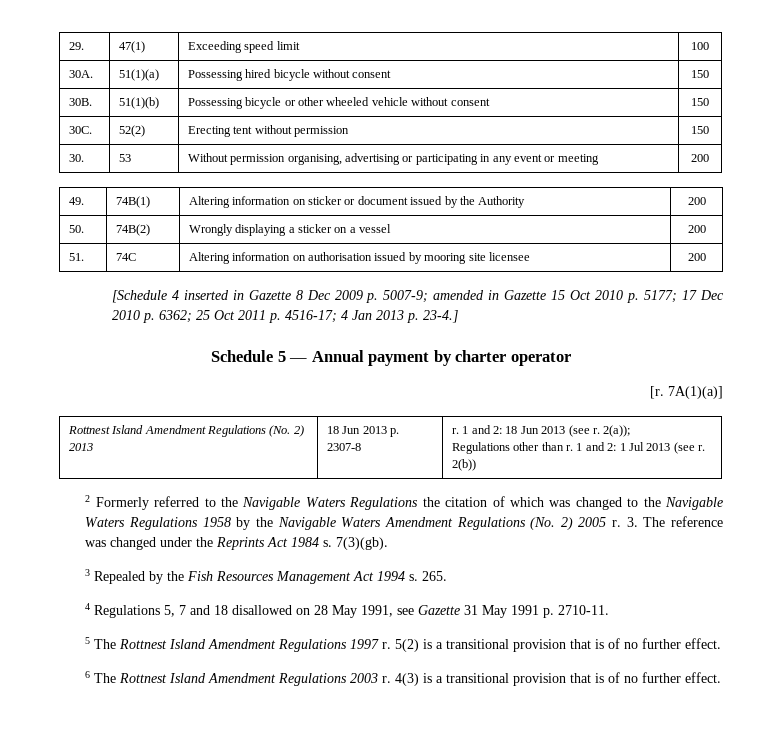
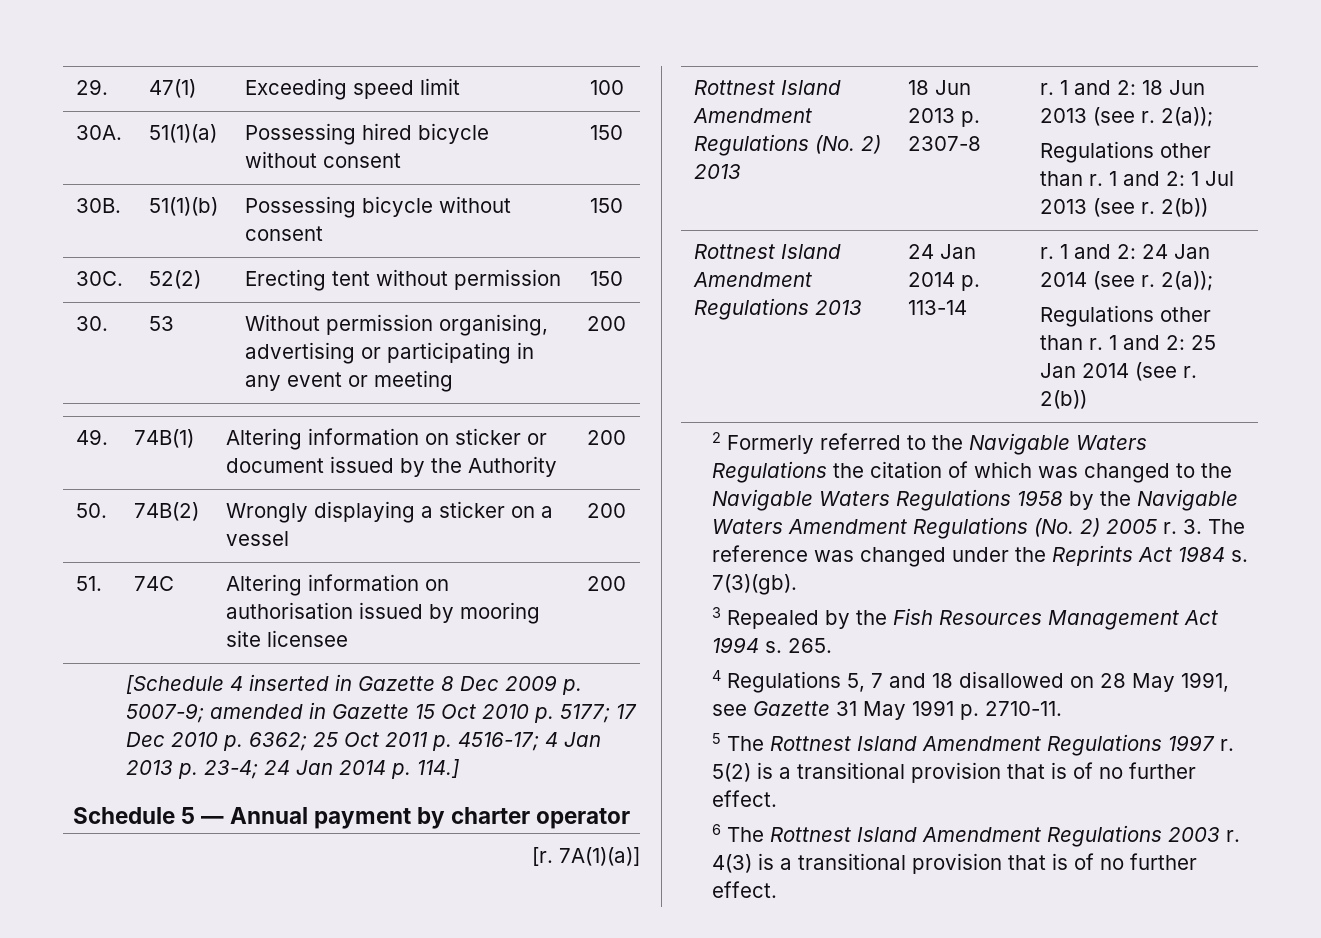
- 30B. | 51(1)(b) | Possessing bicycle or other wheeled vehicle without consent | 150
+ 30B. | 51(1)(b) | Possessing bicycle without consent | 150
- [Schedule 4 inserted in Gazette 8 Dec 2009 p. 5007-9; amended in Gazette 15 Oct 2010 p. 5177; 17 Dec 2010 p. 6362; 25 Oct 2011 p. 4516-17; 4 Jan 2013 p. 23-4.]
+ [Schedule 4 inserted in Gazette 8 Dec 2009 p. 5007-9; amended in Gazette 15 Oct 2010 p. 5177; 17 Dec 2010 p. 6362; 25 Oct 2011 p. 4516-17; 4 Jan 2013 p. 23-4; 24 Jan 2014 p. 114.]
+ Rottnest Island Amendment Regulations 2013 | 24 Jan 2014 p. 113-14 | r. 1 and 2: 24 Jan 2014 (see r. 2(a));
+ Regulations other than r. 1 and 2: 25 Jan 2014 (see r. 2(b))

